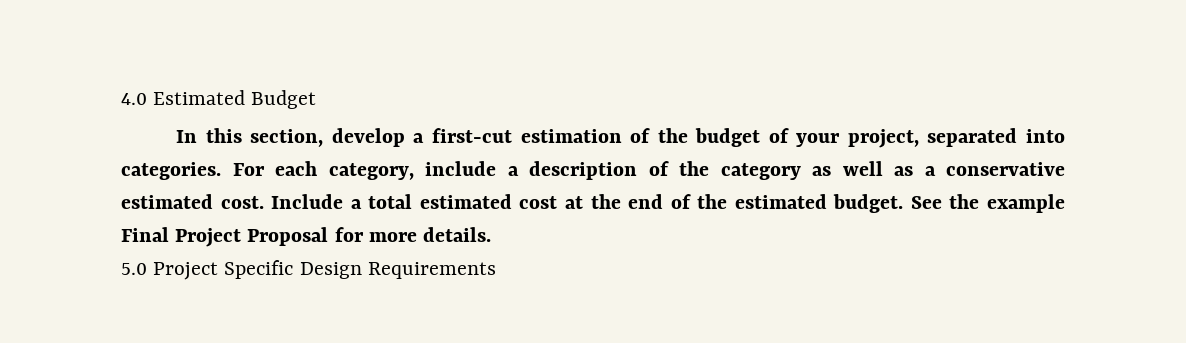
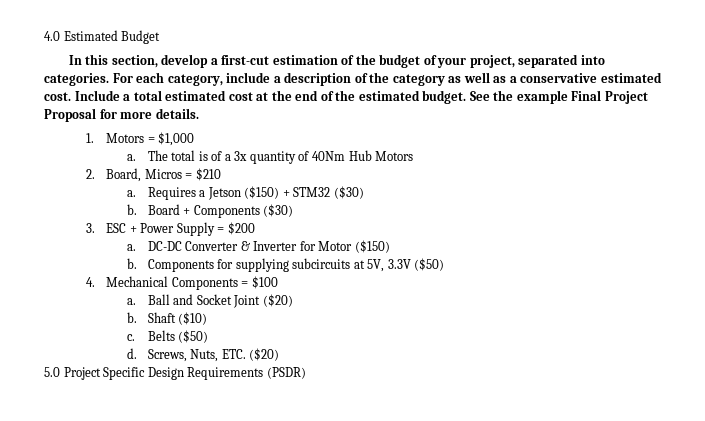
+ 1. Motors = $1,000
+ a. The total is of a 3x quantity of 40Nm Hub Motors
+ 2. Board, Micros = $210
+ a. Requires a Jetson ($150) + STM32 ($30)
+ b. Board + Components ($30)
+ 3. ESC + Power Supply = $200
+ a. DC-DC Converter & Inverter for Motor ($150)
+ b. Components for supplying subcircuits at 5V, 3.3V ($50)
+ 4. Mechanical Components = $100
+ a. Ball and Socket Joint ($20)
+ b. Shaft ($10)
+ c. Belts ($50)
+ d. Screws, Nuts, ETC. ($20)
- 5.0 Project Specific Design Requirements
+ 5.0 Project Specific Design Requirements (PSDR)

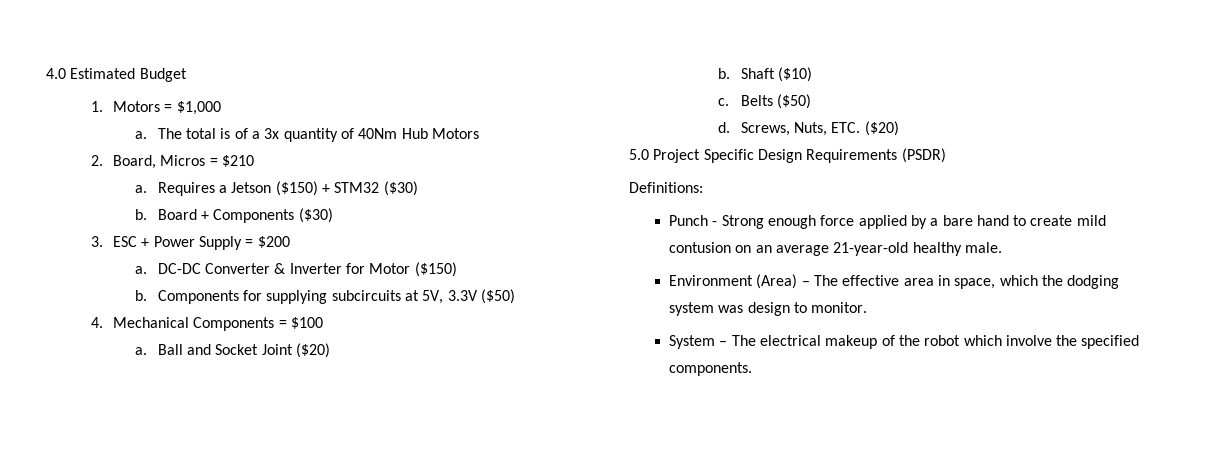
- In this section, develop a first-cut estimation of the budget of your project, separated into categories. For each category, include a description of the category as well as a conservative estimated cost. Include a total estimated cost at the end of the estimated budget. See the example Final Project Proposal for more details.
+ Definitions:
+ Punch - Strong enough force applied by a bare hand to create mild contusion on an average 21-year-old healthy male.
+ Environment (Area) – The effective area in space, which the dodging system was design to monitor.
+ System – The electrical makeup of the robot which involve the specified components.

